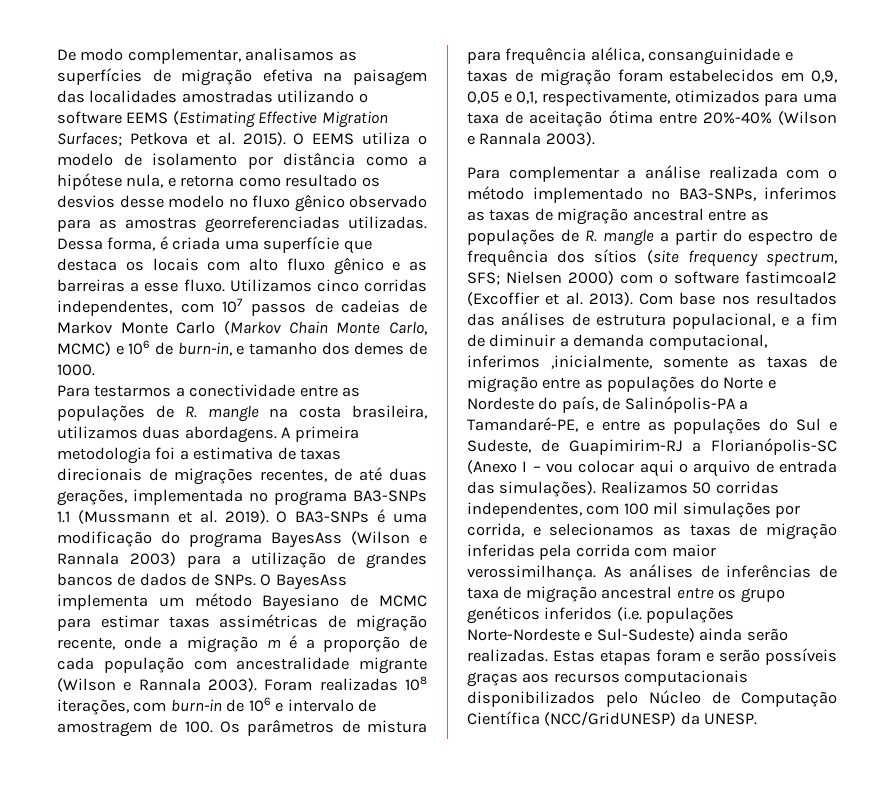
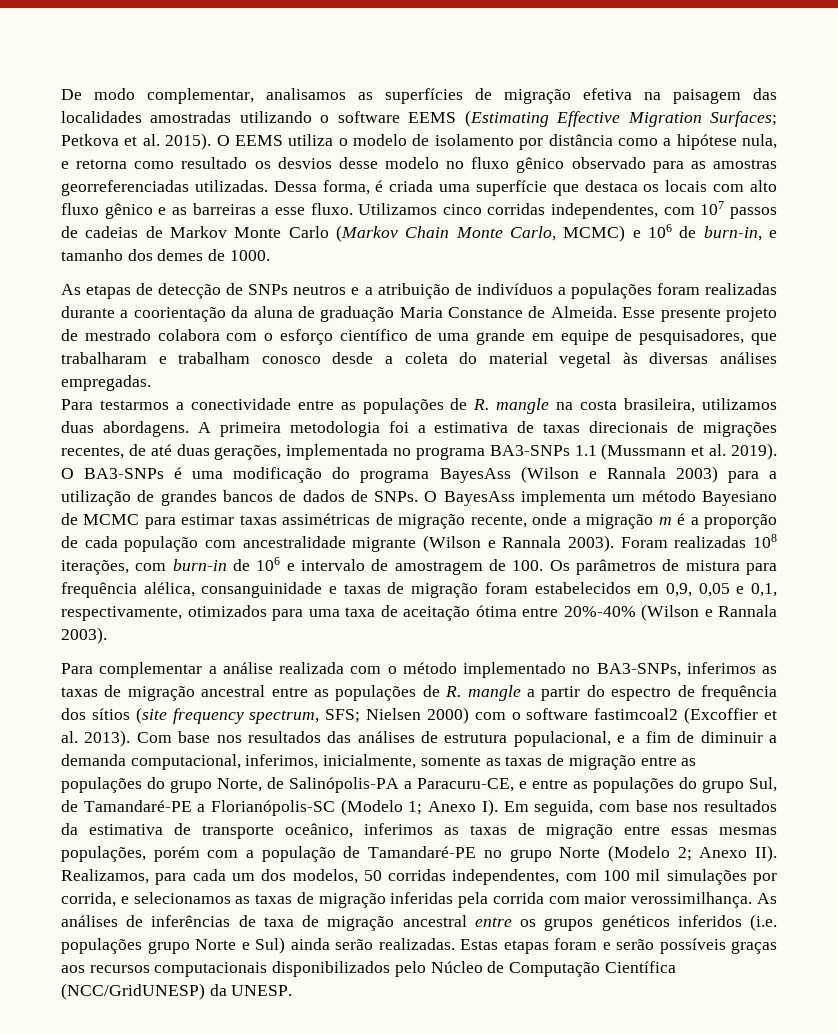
+ As etapas de detecção de SNPs neutros e a atribuição de indivíduos a populações foram realizadas durante a coorientação da aluna de graduação Maria Constance de Almeida. Esse presente projeto de mestrado colabora com o esforço científico de uma grande em equipe de pesquisadores, que trabalharam e trabalham conosco desde a coleta do material vegetal às diversas análises empregadas.
- Com base nos resultados das análises de estrutura populacional, e a fim de diminuir a demanda computacional, inferimos ,inicialmente, somente as taxas de migração entre as populações do Norte e Nordeste do país, de Salinópolis-PA a Tamandaré-PE, e entre as populações do Sul e Sudeste, de Guapimirim-RJ a Florianópolis-SC (Anexo I – vou colocar aqui o arquivo de entrada das simulações). Realizamos 50 corridas independentes, com 100 mil simulações por corrida, e selecionamos as taxas de migração inferidas pela corrida com maior verossimilhança.
+ Com base nos resultados das análises de estrutura populacional, e a fim de diminuir a demanda computacional, inferimos, inicialmente, somente as taxas de migração entre as populações do grupo Norte, de Salinópolis-PA a Paracuru-CE, e entre as populações do grupo Sul, de Tamandaré-PE a Florianópolis-SC (Modelo 1; Anexo I). Em seguida, com base nos resultados da estimativa de transporte oceânico, inferimos as taxas de migração entre essas mesmas populações, porém com a população de Tamandaré-PE no grupo Norte (Modelo 2; Anexo II). Realizamos, para cada um dos modelos, 50 corridas independentes, com 100 mil simulações por corrida, e selecionamos as taxas de migração inferidas pela corrida com maior verossimilhança.
- As análises de inferências de taxa de migração ancestral entre os grupo genéticos inferidos (i.e. populações Norte-Nordeste e Sul-Sudeste) ainda serão realizadas.
+ As análises de inferências de taxa de migração ancestral entre os grupos genéticos inferidos (i.e. populações grupo Norte e Sul) ainda serão realizadas.

